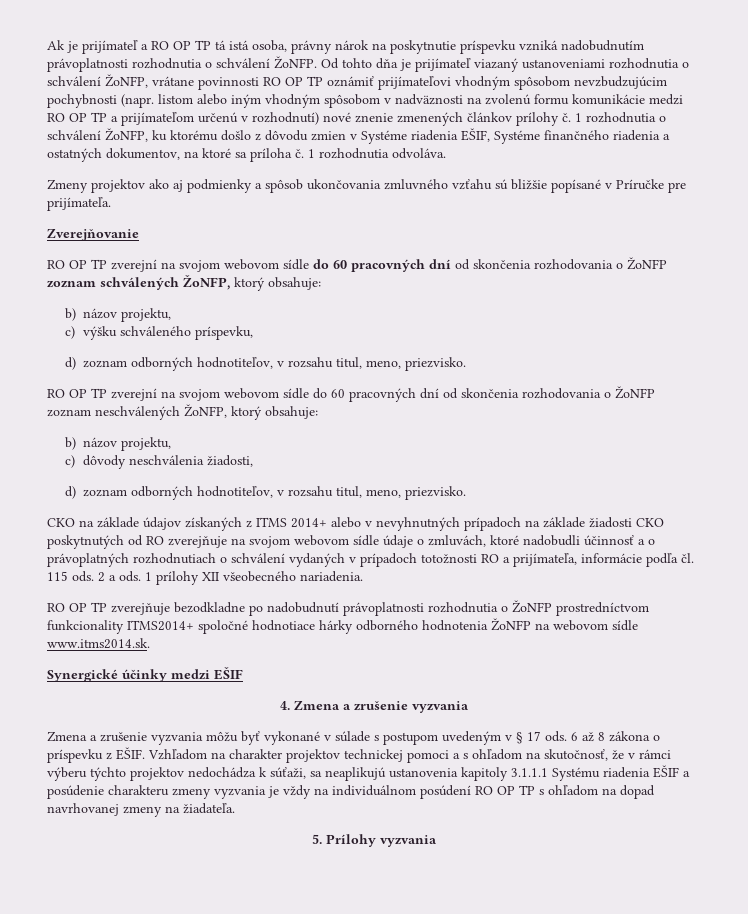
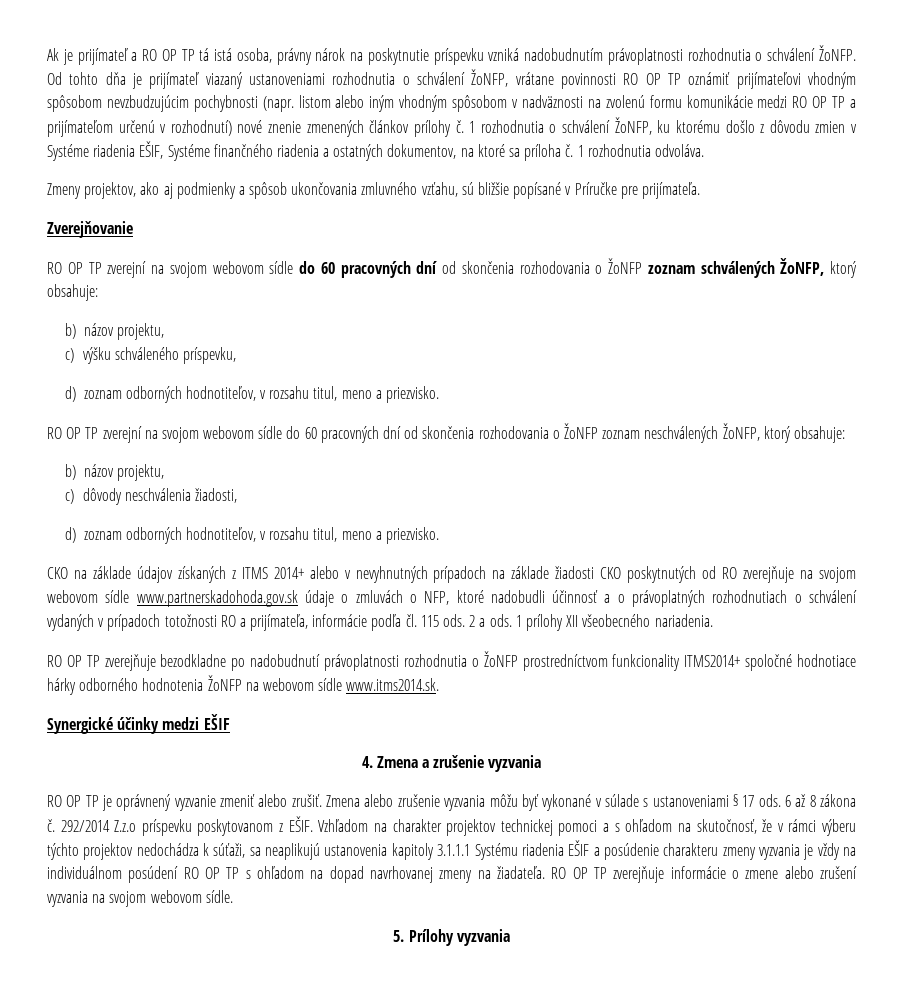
- Zmeny projektov ako aj podmienky a spôsob ukončovania zmluvného vzťahu sú bližšie popísané v Príručke pre prijímateľa.
+ Zmeny projektov, ako aj podmienky a spôsob ukončovania zmluvného vzťahu, sú bližšie popísané v Príručke pre prijímateľa.
  c) výšku schváleného príspevku,
- d) zoznam odborných hodnotiteľov, v rozsahu titul, meno, priezvisko.
+ d) zoznam odborných hodnotiteľov, v rozsahu titul, meno a priezvisko.
  c) dôvody neschválenia žiadosti,
- d) zoznam odborných hodnotiteľov, v rozsahu titul, meno, priezvisko.
+ d) zoznam odborných hodnotiteľov, v rozsahu titul, meno a priezvisko.
- CKO na základe údajov získaných z ITMS 2014+ alebo v nevyhnutných prípadoch na základe žiadosti CKO poskytnutých od RO zverejňuje na svojom webovom sídle údaje o zmluvách, ktoré nadobudli účinnosť a o právoplatných rozhodnutiach o schválení vydaných v prípadoch totožnosti RO a prijímateľa, informácie podľa čl. 115 ods.
+ CKO na základe údajov získaných z ITMS 2014+ alebo v nevyhnutných prípadoch na základe žiadosti CKO poskytnutých od RO zverejňuje na svojom webovom sídle www.partnerskadohoda.gov.sk údaje o zmluvách o NFP, ktoré nadobudli účinnosť a o právoplatných rozhodnutiach o schválení vydaných v prípadoch totožnosti RO a prijímateľa, informácie podľa čl. 115 ods.
- Zmena a zrušenie vyzvania môžu byť vykonané v súlade s postupom uvedeným v § 17 ods.
+ RO OP TP je oprávnený vyzvanie zmeniť alebo zrušiť. Zmena alebo zrušenie vyzvania môžu byť vykonané v súlade s ustanoveniami § 17 ods.
- 6 až 8 zákona o príspevku z EŠIF.
+ 6 až 8 zákona č. 292/2014 Z.z.o príspevku poskytovanom z EŠIF.
+ RO OP TP zverejňuje informácie o zmene alebo zrušení vyzvania na svojom webovom sídle.

